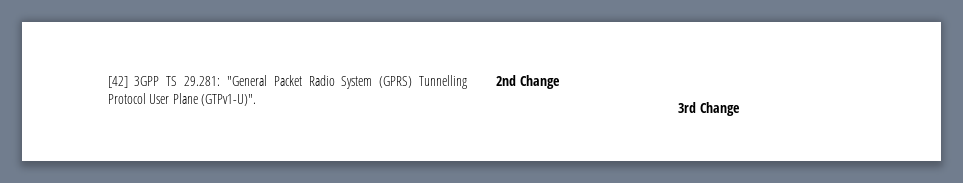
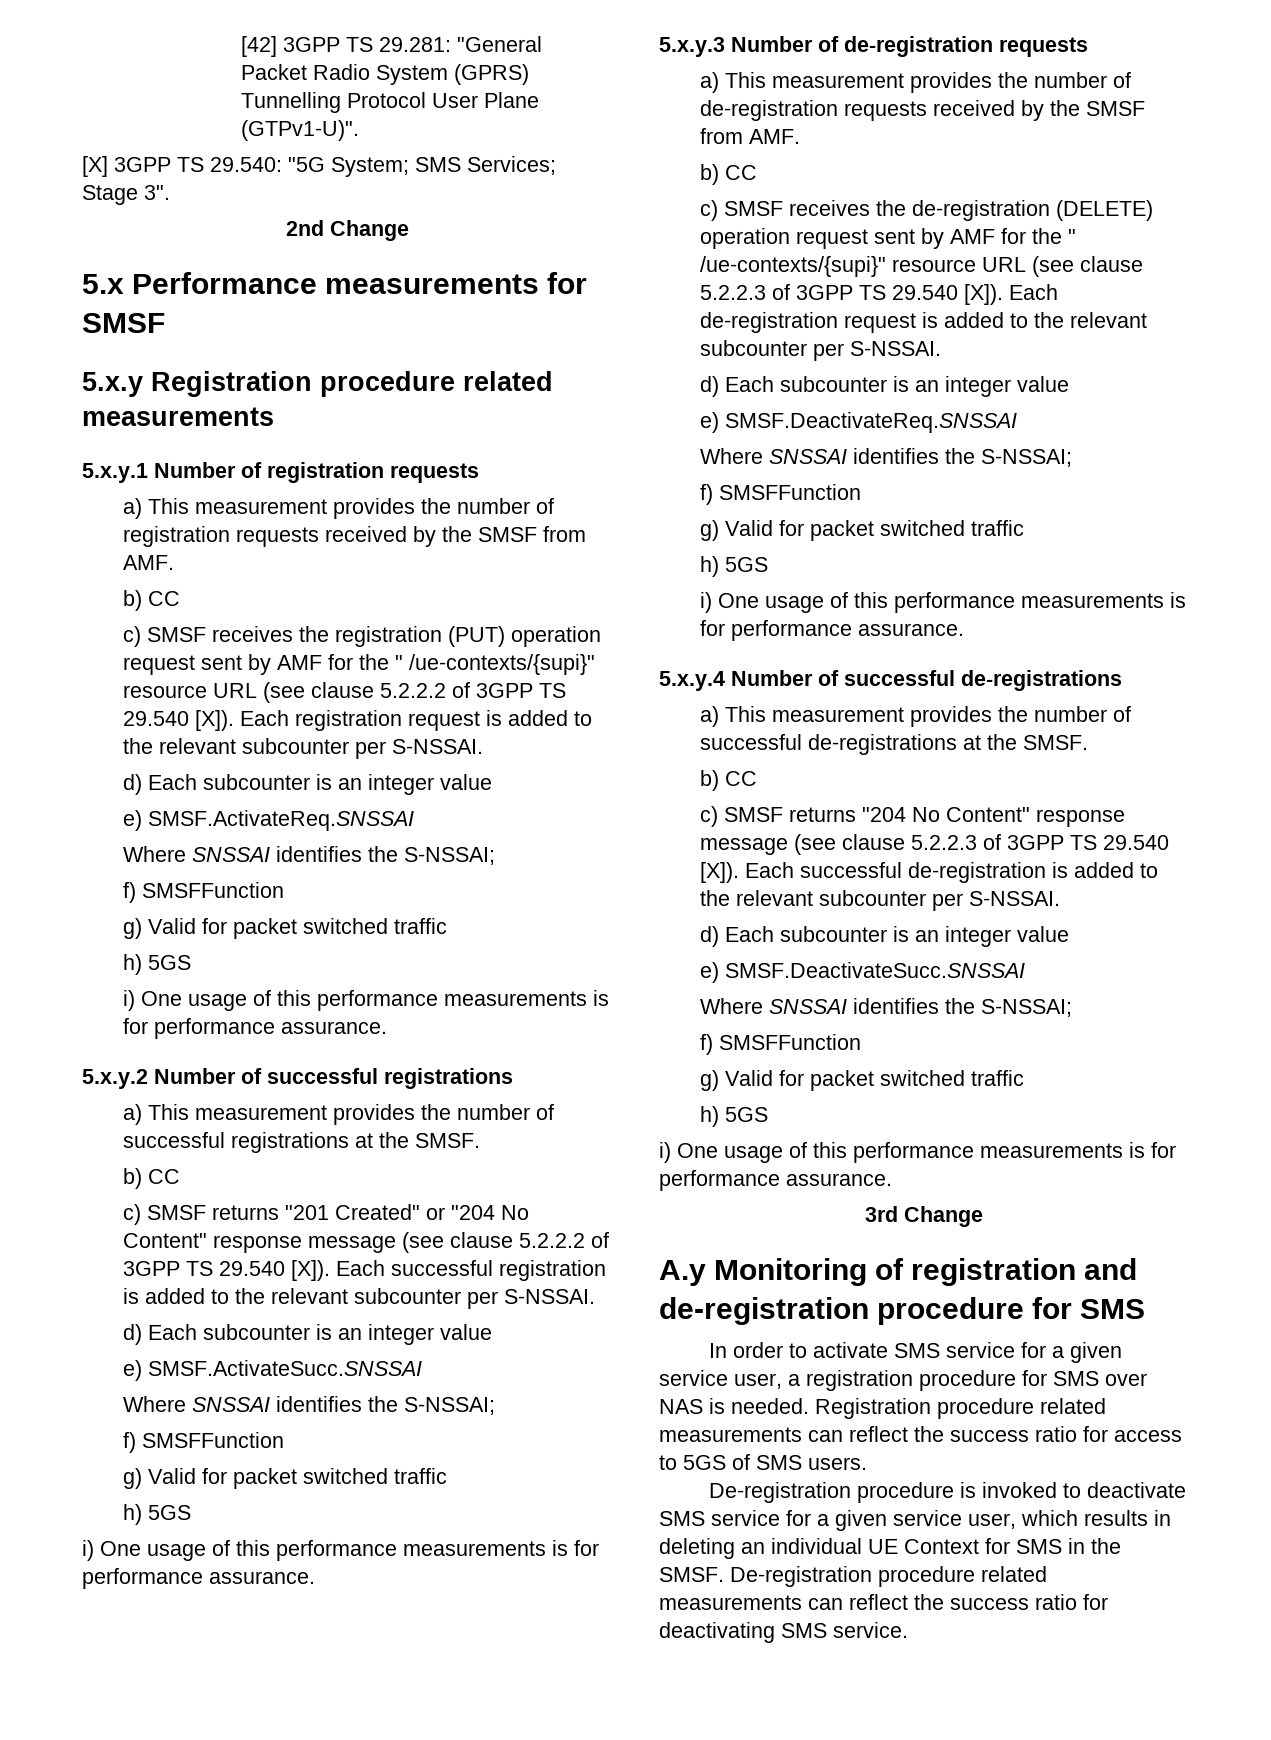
+ [X] 3GPP TS 29.540: "5G System; SMS Services; Stage 3".
  2nd Change
+ 5.x Performance measurements for SMSF
+ 5.x.y Registration procedure related measurements
+ 5.x.y.1 Number of registration requests
+ a) This measurement provides the number of registration requests received by the SMSF from AMF.
+ b) CC
+ c) SMSF receives the registration (PUT) operation request sent by AMF for the " /ue-contexts/{supi}" resource URL (see clause 5.2.2.2 of 3GPP TS 29.540 [X]). Each registration request is added to the relevant subcounter per S-NSSAI.
+ d) Each subcounter is an integer value
+ e) SMSF.ActivateReq.SNSSAI
+ Where SNSSAI identifies the S-NSSAI;
+ f) SMSFFunction
+ g) Valid for packet switched traffic
+ h) 5GS
+ i) One usage of this performance measurements is for performance assurance.
+ 5.x.y.2 Number of successful registrations
+ a) This measurement provides the number of successful registrations at the SMSF.
+ b) CC
+ c) SMSF returns "201 Created" or "204 No Content" response message (see clause 5.2.2.2 of 3GPP TS 29.540 [X]). Each successful registration is added to the relevant subcounter per S-NSSAI.
+ d) Each subcounter is an integer value
+ e) SMSF.ActivateSucc.SNSSAI
+ Where SNSSAI identifies the S-NSSAI;
+ f) SMSFFunction
+ g) Valid for packet switched traffic
+ h) 5GS
+ i) One usage of this performance measurements is for performance assurance.
+ 5.x.y.3 Number of de-registration requests
+ a) This measurement provides the number of de-registration requests received by the SMSF from AMF.
+ b) CC
+ c) SMSF receives the de-registration (DELETE) operation request sent by AMF for the " /ue-contexts/{supi}" resource URL (see clause 5.2.2.3 of 3GPP TS 29.540 [X]). Each de-registration request is added to the relevant subcounter per S-NSSAI.
+ d) Each subcounter is an integer value
+ e) SMSF.DeactivateReq.SNSSAI
+ Where SNSSAI identifies the S-NSSAI;
+ f) SMSFFunction
+ g) Valid for packet switched traffic
+ h) 5GS
+ i) One usage of this performance measurements is for performance assurance.
+ 5.x.y.4 Number of successful de-registrations
+ a) This measurement provides the number of successful de-registrations at the SMSF.
+ b) CC
+ c) SMSF returns "204 No Content" response message (see clause 5.2.2.3 of 3GPP TS 29.540 [X]). Each successful de-registration is added to the relevant subcounter per S-NSSAI.
+ d) Each subcounter is an integer value
+ e) SMSF.DeactivateSucc.SNSSAI
+ Where SNSSAI identifies the S-NSSAI;
+ f) SMSFFunction
+ g) Valid for packet switched traffic
+ h) 5GS
+ i) One usage of this performance measurements is for performance assurance.
  3rd Change
+ A.y Monitoring of registration and de-registration procedure for SMS
+ In order to activate SMS service for a given service user, a registration procedure for SMS over NAS is needed. Registration procedure related measurements can reflect the success ratio for access to 5GS of SMS users.
+ De-registration procedure is invoked to deactivate SMS service for a given service user, which results in deleting an individual UE Context for SMS in the SMSF. De-registration procedure related measurements can reflect the success ratio for deactivating SMS service.

